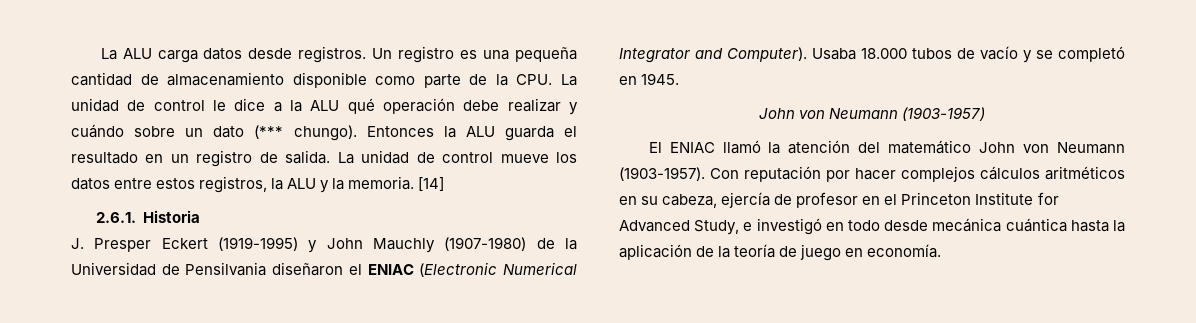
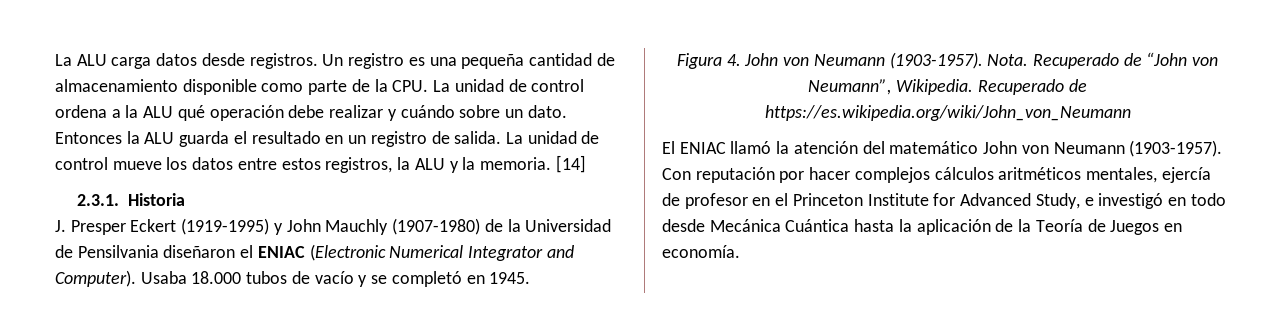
- Un registro es una pequeña cantidad de almacenamiento disponible como parte de la CPU. La unidad de control le dice a la ALU qué operación debe realizar y cuándo sobre un dato (*** chungo).
+ Un registro es una pequeña cantidad de almacenamiento disponible como parte de la CPU. La unidad de control ordena a la ALU qué operación debe realizar y cuándo sobre un dato.
- 2.6.1. Historia
+ 2.3.1. Historia
- John von Neumann (1903-1957)
+ Figura 4. John von Neumann (1903-1957). Nota. Recuperado de “John von Neumann”, Wikipedia. Recuperado de https://es.wikipedia.org/wiki/John_von_Neumann
- Con reputación por hacer complejos cálculos aritméticos en su cabeza, ejercía de profesor en el Princeton Institute for Advanced Study, e investigó en todo desde mecánica cuántica hasta la aplicación de la teoría de juego en economía.
+ Con reputación por hacer complejos cálculos aritméticos mentales, ejercía de profesor en el Princeton Institute for Advanced Study, e investigó en todo desde Mecánica Cuántica hasta la aplicación de la Teoría de Juegos en economía.

